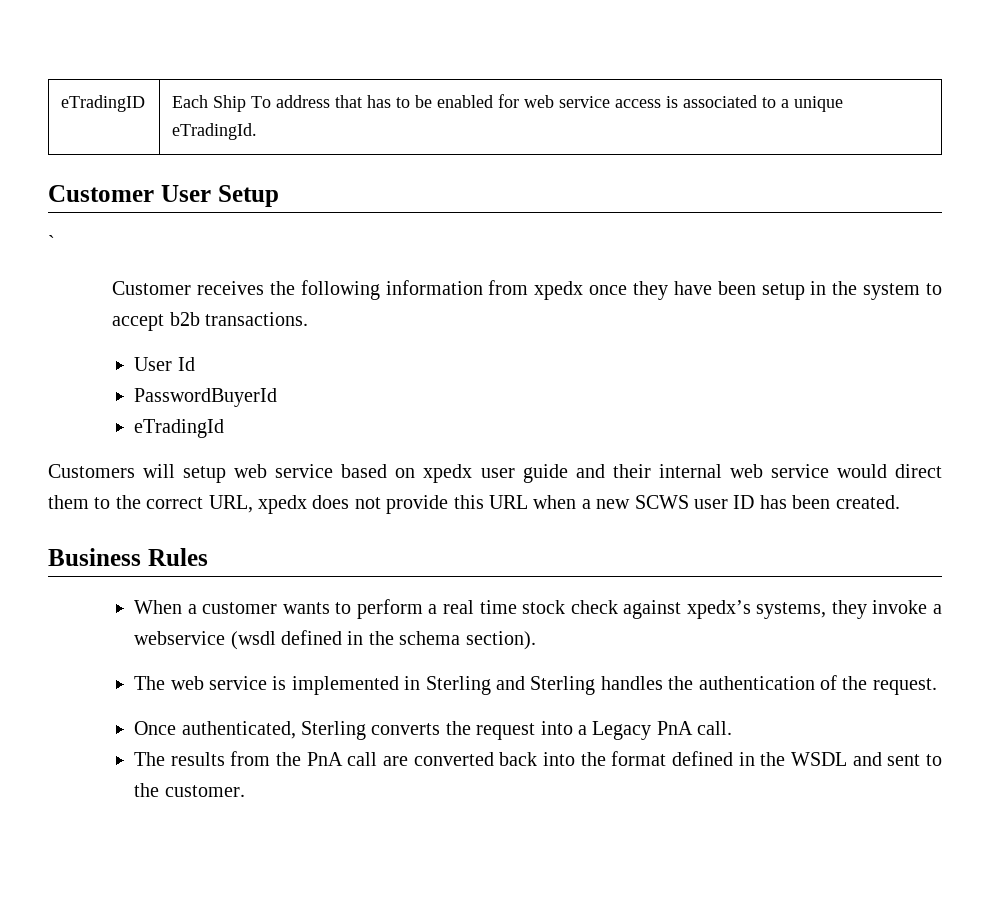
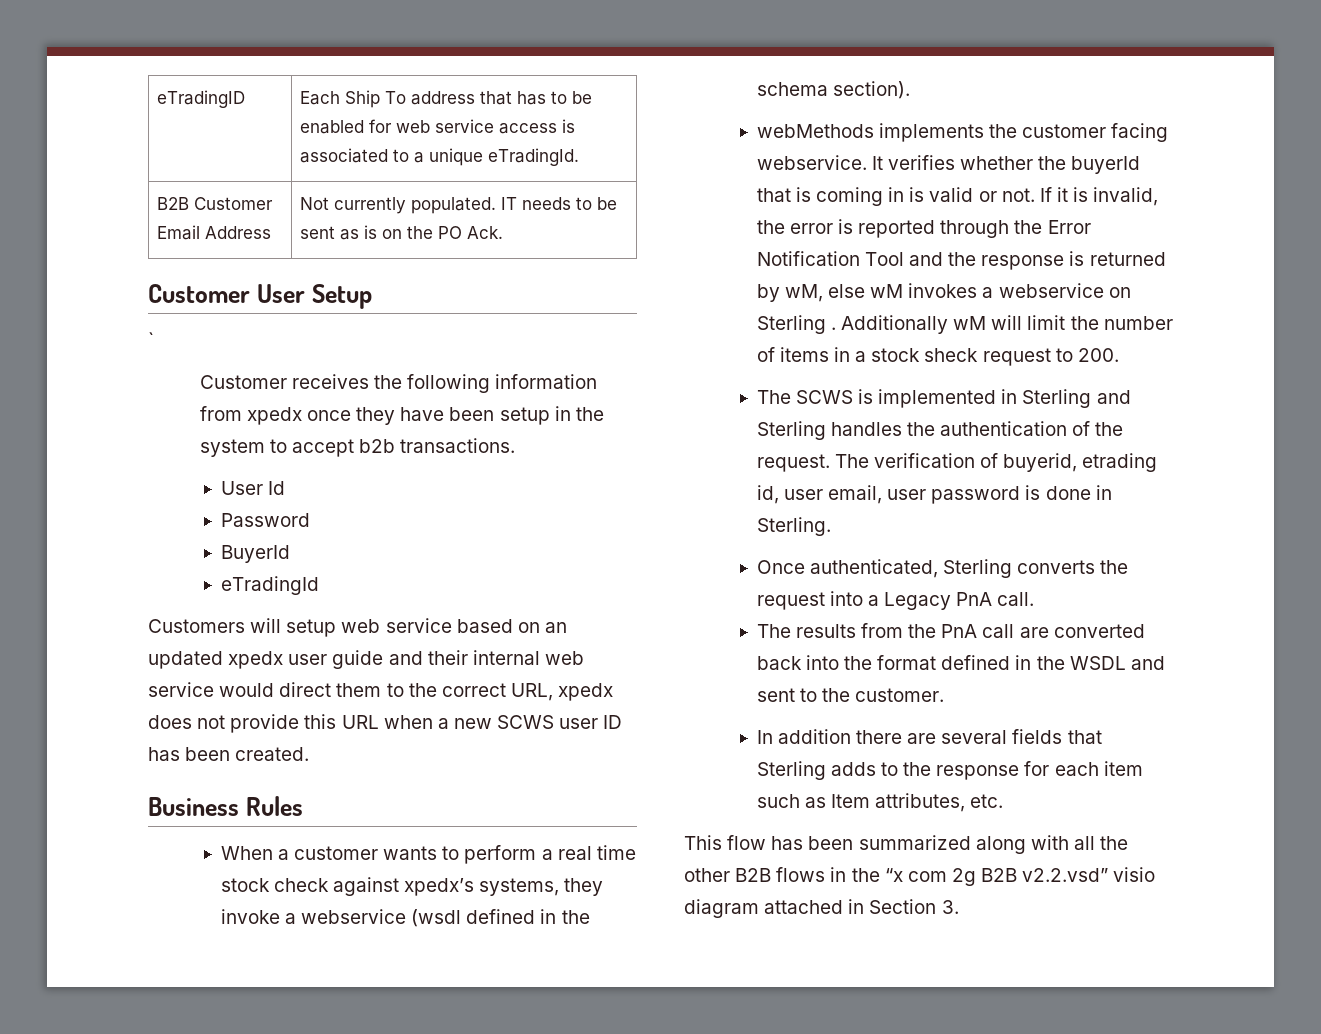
+ B2B Customer Email Address | Not currently populated. IT needs to be sent as is on the PO Ack.
- PasswordBuyerId
+ Password
+ BuyerId
- Customers will setup web service based on xpedx user guide and their internal web service would direct them to the correct URL, xpedx does not provide this URL when a new SCWS user ID has been created.
+ Customers will setup web service based on an updated xpedx user guide and their internal web service would direct them to the correct URL, xpedx does not provide this URL when a new SCWS user ID has been created.
- The web service is implemented in Sterling and Sterling handles the authentication of the request.
+ webMethods implements the customer facing webservice. It verifies whether the buyerId that is coming in is valid or not. If it is invalid, the error is reported through the Error Notification Tool and the response is returned by wM, else wM invokes a webservice on Sterling . Additionally wM will limit the number of items in a stock sheck request to 200.
+ The SCWS is implemented in Sterling and Sterling handles the authentication of the request. The verification of buyerid, etrading id, user email, user password is done in Sterling.
+ In addition there are several fields that Sterling adds to the response for each item such as Item attributes, etc.
+ This flow has been summarized along with all the other B2B flows in the “x com 2g B2B v2.2.vsd” visio diagram attached in Section 3.

